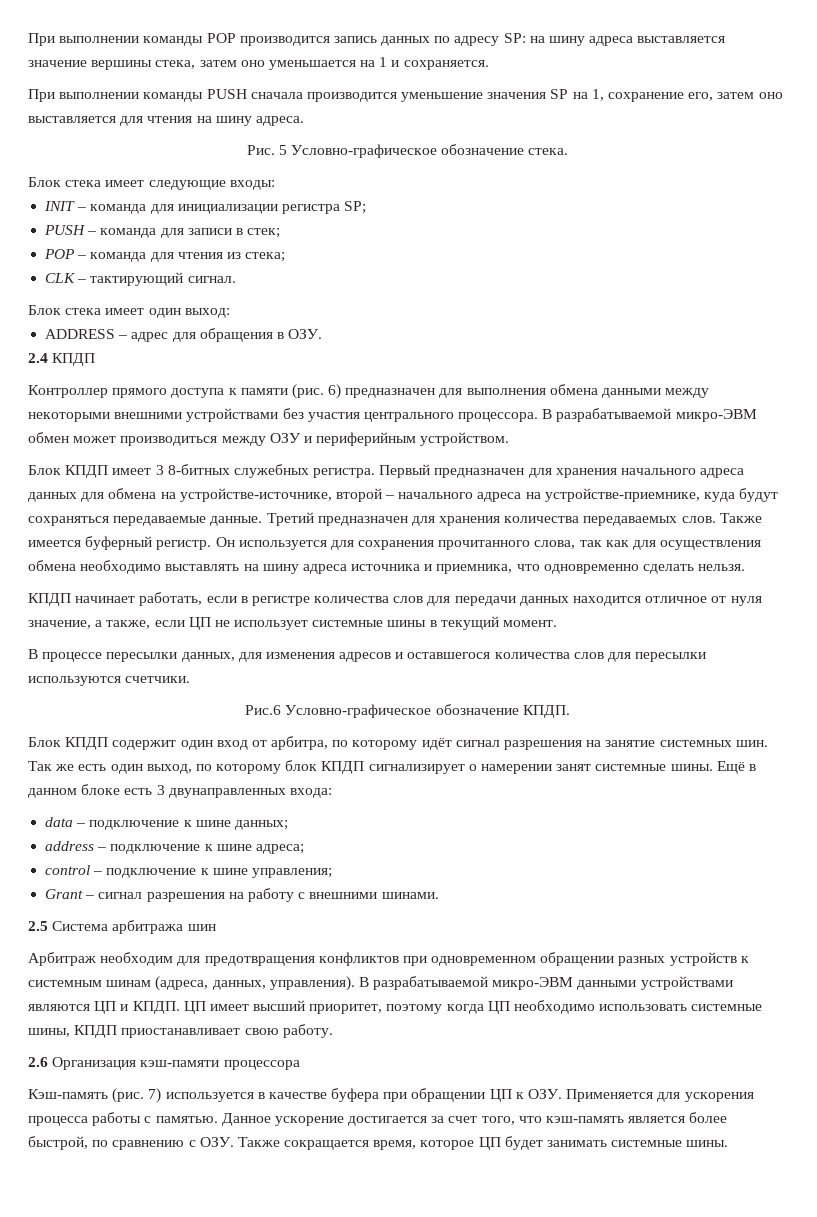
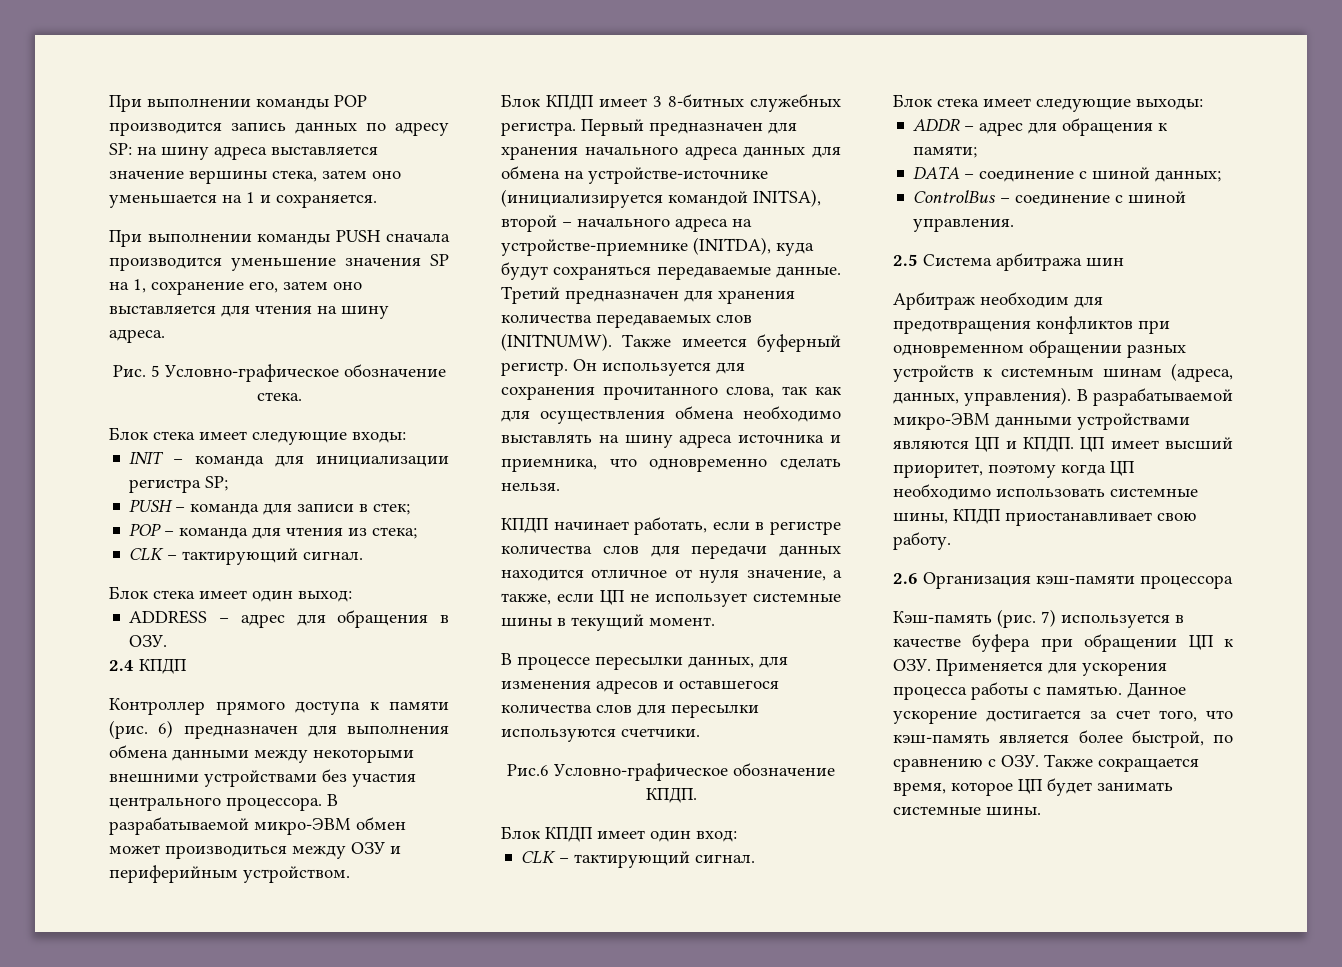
- Первый предназначен для хранения начального адреса данных для обмена на устройстве-источнике, второй – начального адреса на устройстве-приемнике, куда будут сохраняться передаваемые данные.
+ Первый предназначен для хранения начального адреса данных для обмена на устройстве-источнике (инициализируется командой INITSA), второй – начального адреса на устройстве-приемнике (INITDA), куда будут сохраняться передаваемые данные.
- Третий предназначен для хранения количества передаваемых слов.
+ Третий предназначен для хранения количества передаваемых слов (INITNUMW).
- Блок КПДП содержит один вход от арбитра, по которому идёт сигнал разрешения на занятие системных шин. Так же есть один выход, по которому блок КПДП сигнализирует о намерении занят системные шины. Ещё в данном блоке есть 3 двунаправленных входа:
- data – подключение к шине данных;
- address – подключение к шине адреса;
- control – подключение к шине управления;
- Grant – сигнал разрешения на работу с внешними шинами.
+ Блок КПДП имеет один вход:
+ CLK – тактирующий сигнал.
+ Блок стека имеет следующие выходы:
+ ADDR – адрес для обращения к памяти;
+ DATA – соединение с шиной данных;
+ ControlBus – соединение с шиной управления.

